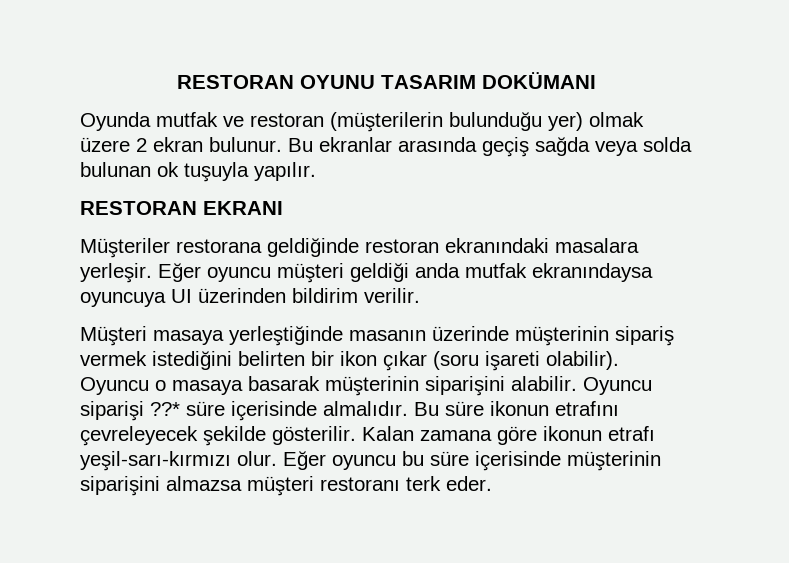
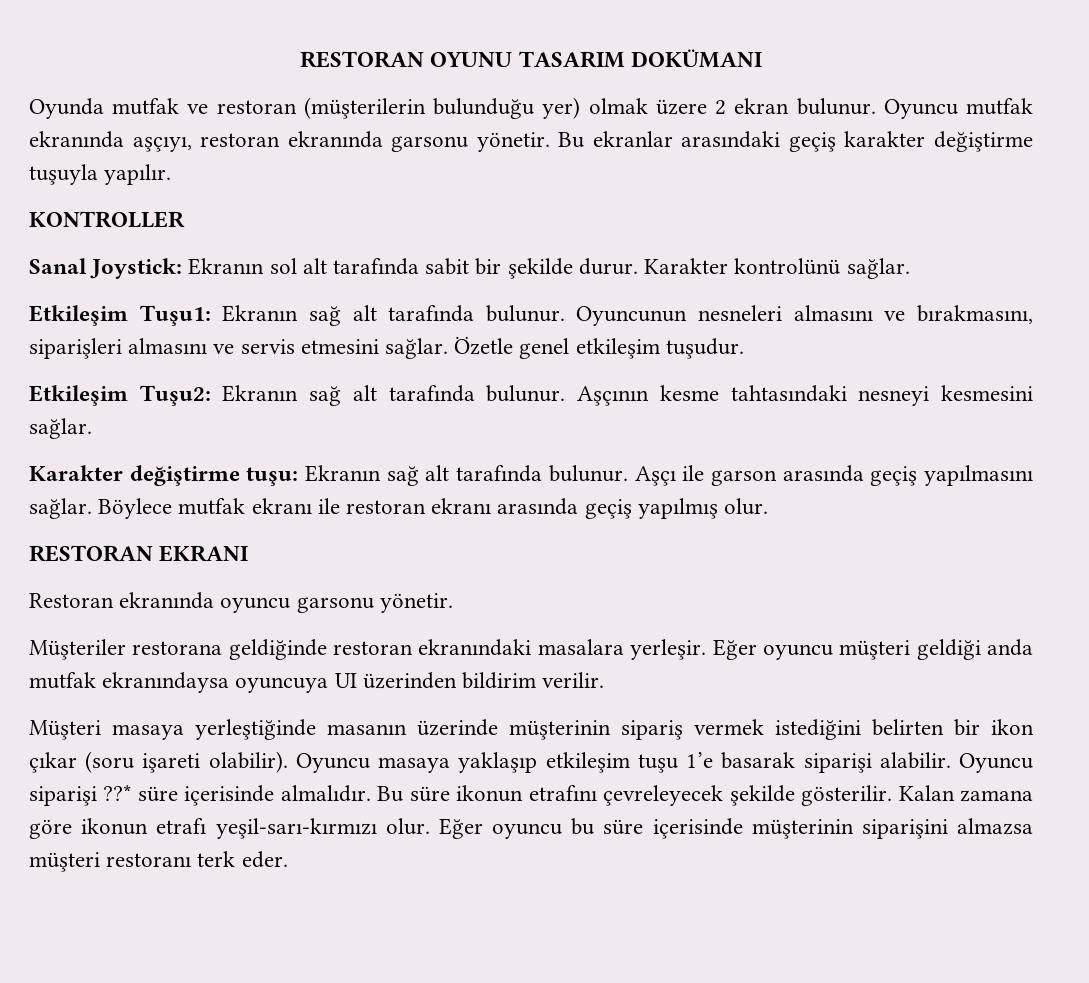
- Bu ekranlar arasında geçiş sağda veya solda bulunan ok tuşuyla yapılır.
+ Oyuncu mutfak ekranında aşçıyı, restoran ekranında garsonu yönetir. Bu ekranlar arasındaki geçiş karakter değiştirme tuşuyla yapılır.
+ KONTROLLER
+ Sanal Joystick: Ekranın sol alt tarafında sabit bir şekilde durur. Karakter kontrolünü sağlar.
+ Etkileşim Tuşu1: Ekranın sağ alt tarafında bulunur. Oyuncunun nesneleri almasını ve bırakmasını, siparişleri almasını ve servis etmesini sağlar. Özetle genel etkileşim tuşudur.
+ Etkileşim Tuşu2: Ekranın sağ alt tarafında bulunur. Aşçının kesme tahtasındaki nesneyi kesmesini sağlar.
+ Karakter değiştirme tuşu: Ekranın sağ alt tarafında bulunur. Aşçı ile garson arasında geçiş yapılmasını sağlar. Böylece mutfak ekranı ile restoran ekranı arasında geçiş yapılmış olur.
  RESTORAN EKRANI
+ Restoran ekranında oyuncu garsonu yönetir.
- Oyuncu o masaya basarak müşterinin siparişini alabilir.
+ Oyuncu masaya yaklaşıp etkileşim tuşu 1’e basarak siparişi alabilir.

